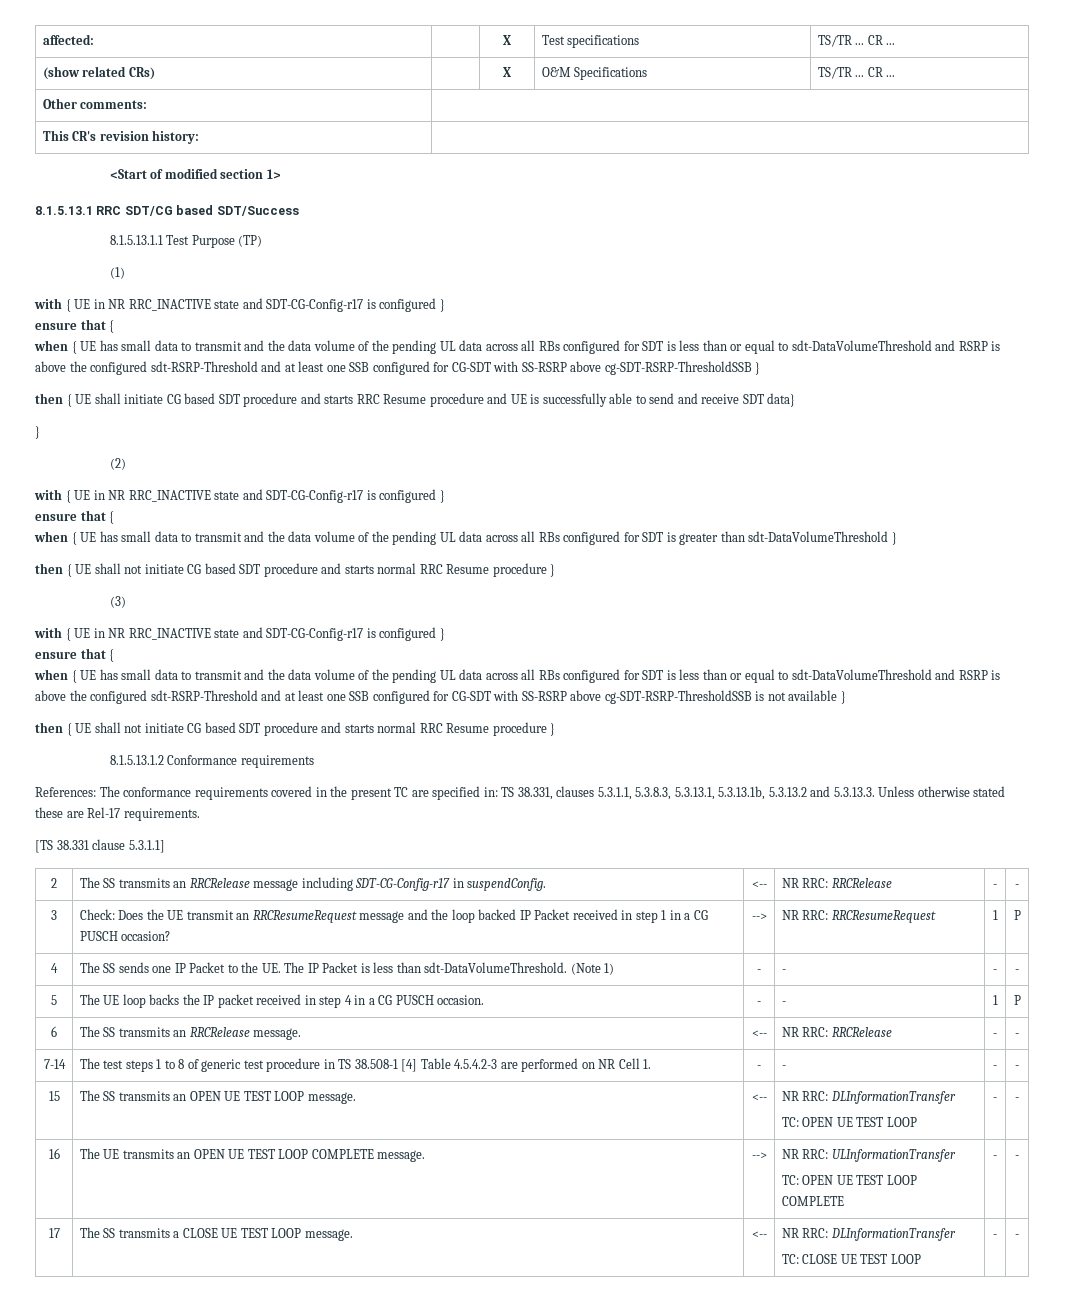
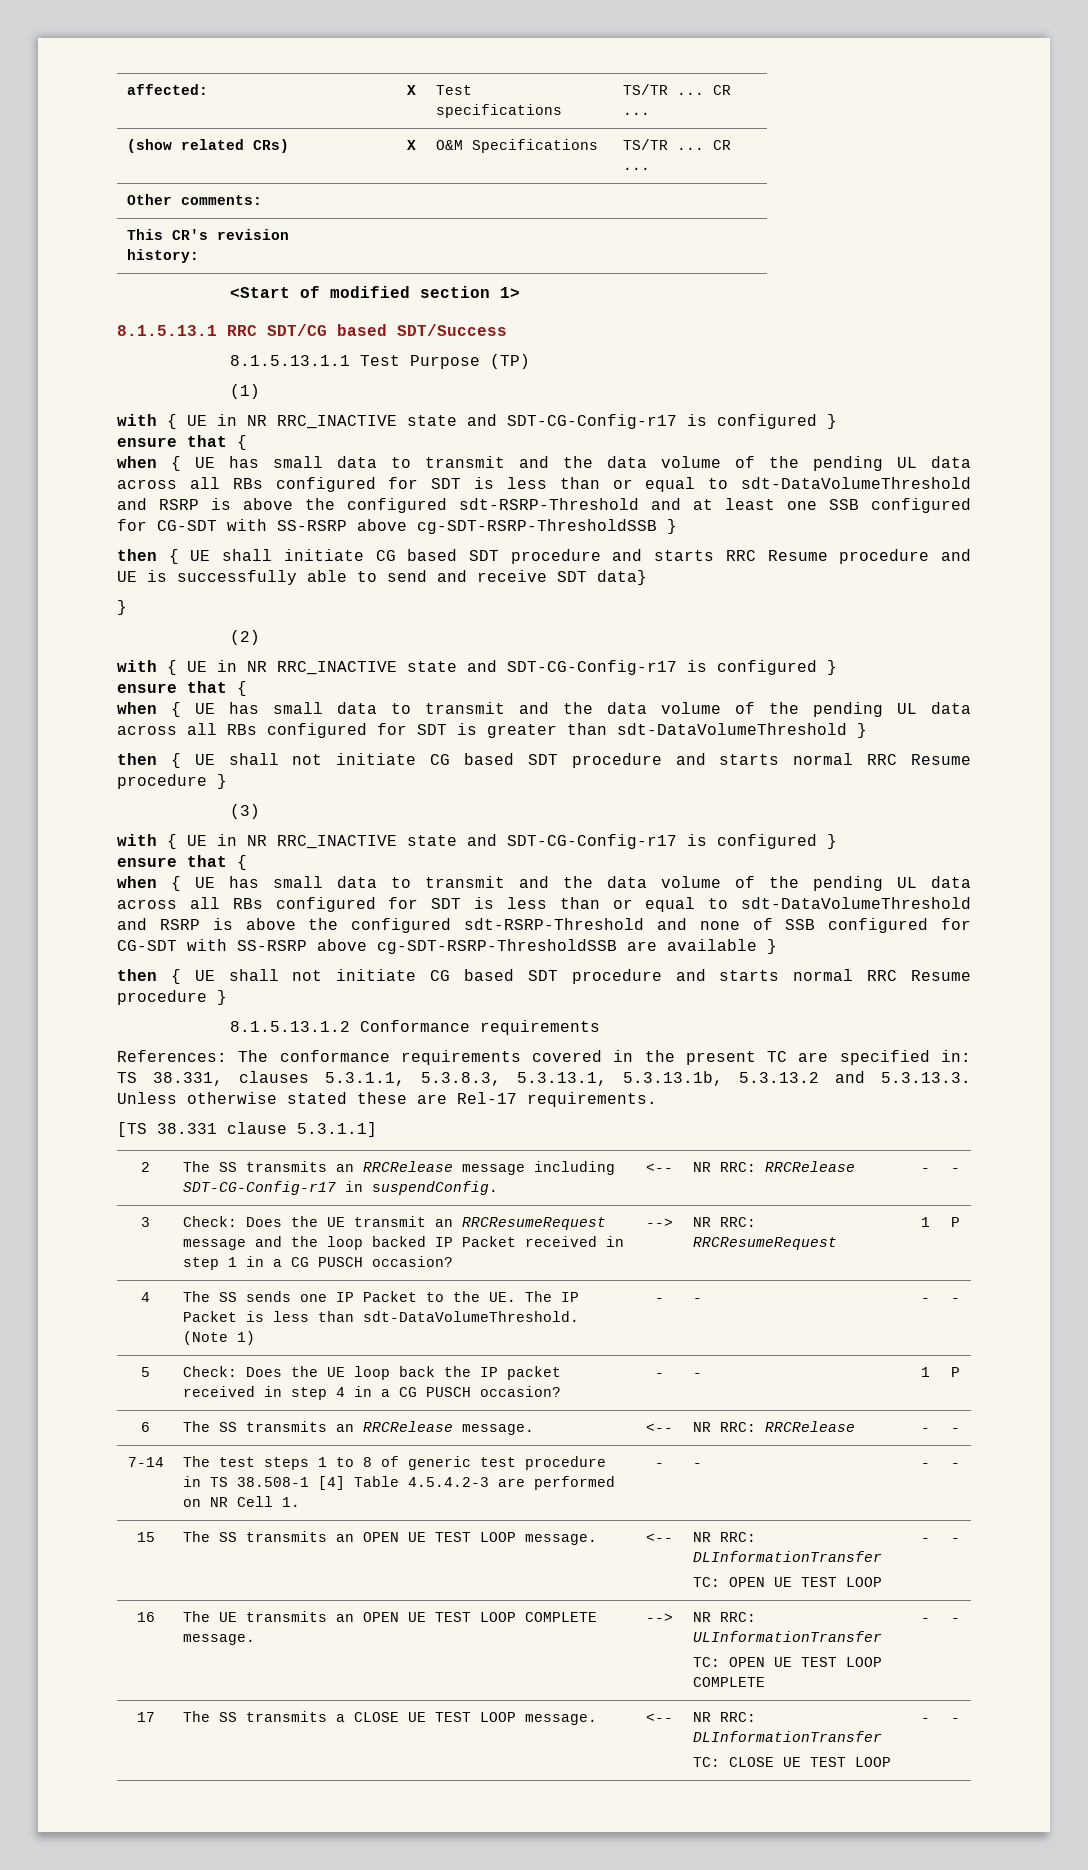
- when { UE has small data to transmit and the data volume of the pending UL data across all RBs configured for SDT is less than or equal to sdt-DataVolumeThreshold and RSRP is above the configured sdt-RSRP-Threshold and at least one SSB configured for CG-SDT with SS-RSRP above cg-SDT-RSRP-ThresholdSSB is not available }
+ when { UE has small data to transmit and the data volume of the pending UL data across all RBs configured for SDT is less than or equal to sdt-DataVolumeThreshold and RSRP is above the configured sdt-RSRP-Threshold and none of SSB configured for CG-SDT with SS-RSRP above cg-SDT-RSRP-ThresholdSSB are available }
- 5 | The UE loop backs the IP packet received in step 4 in a CG PUSCH occasion. | - | - | 1 | P
+ 5 | Check: Does the UE loop back the IP packet received in step 4 in a CG PUSCH occasion? | - | - | 1 | P

